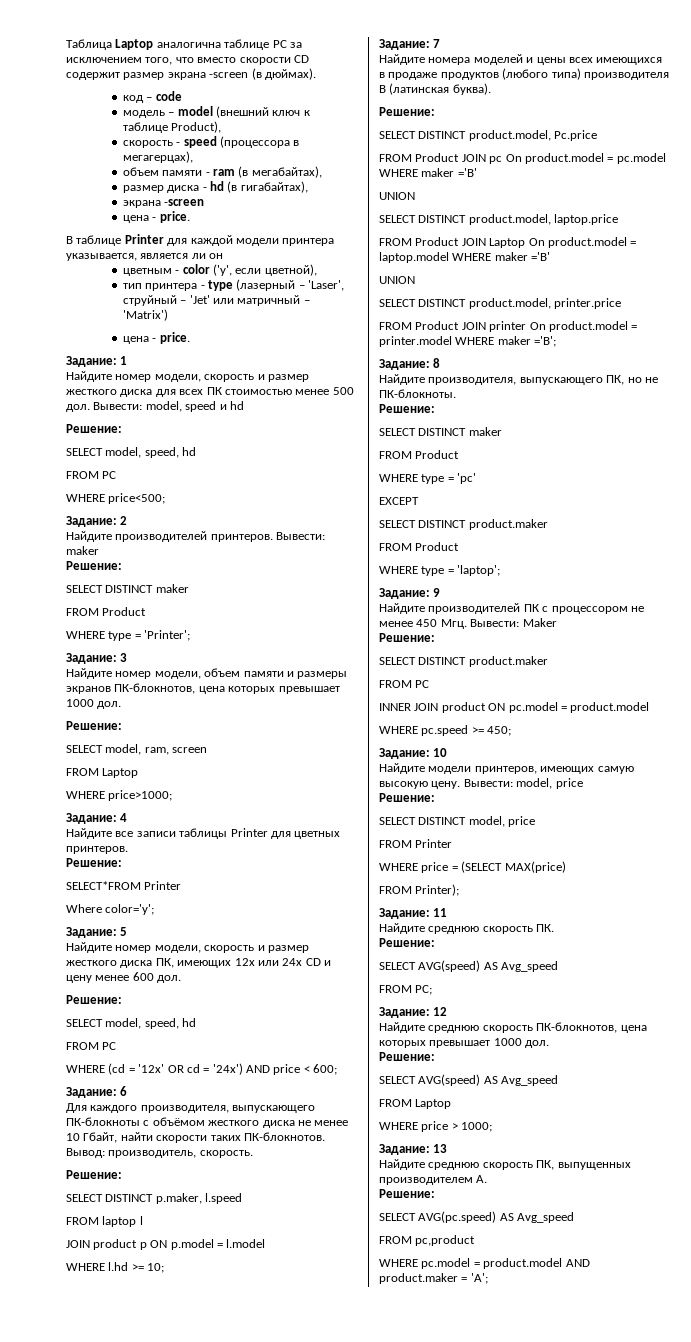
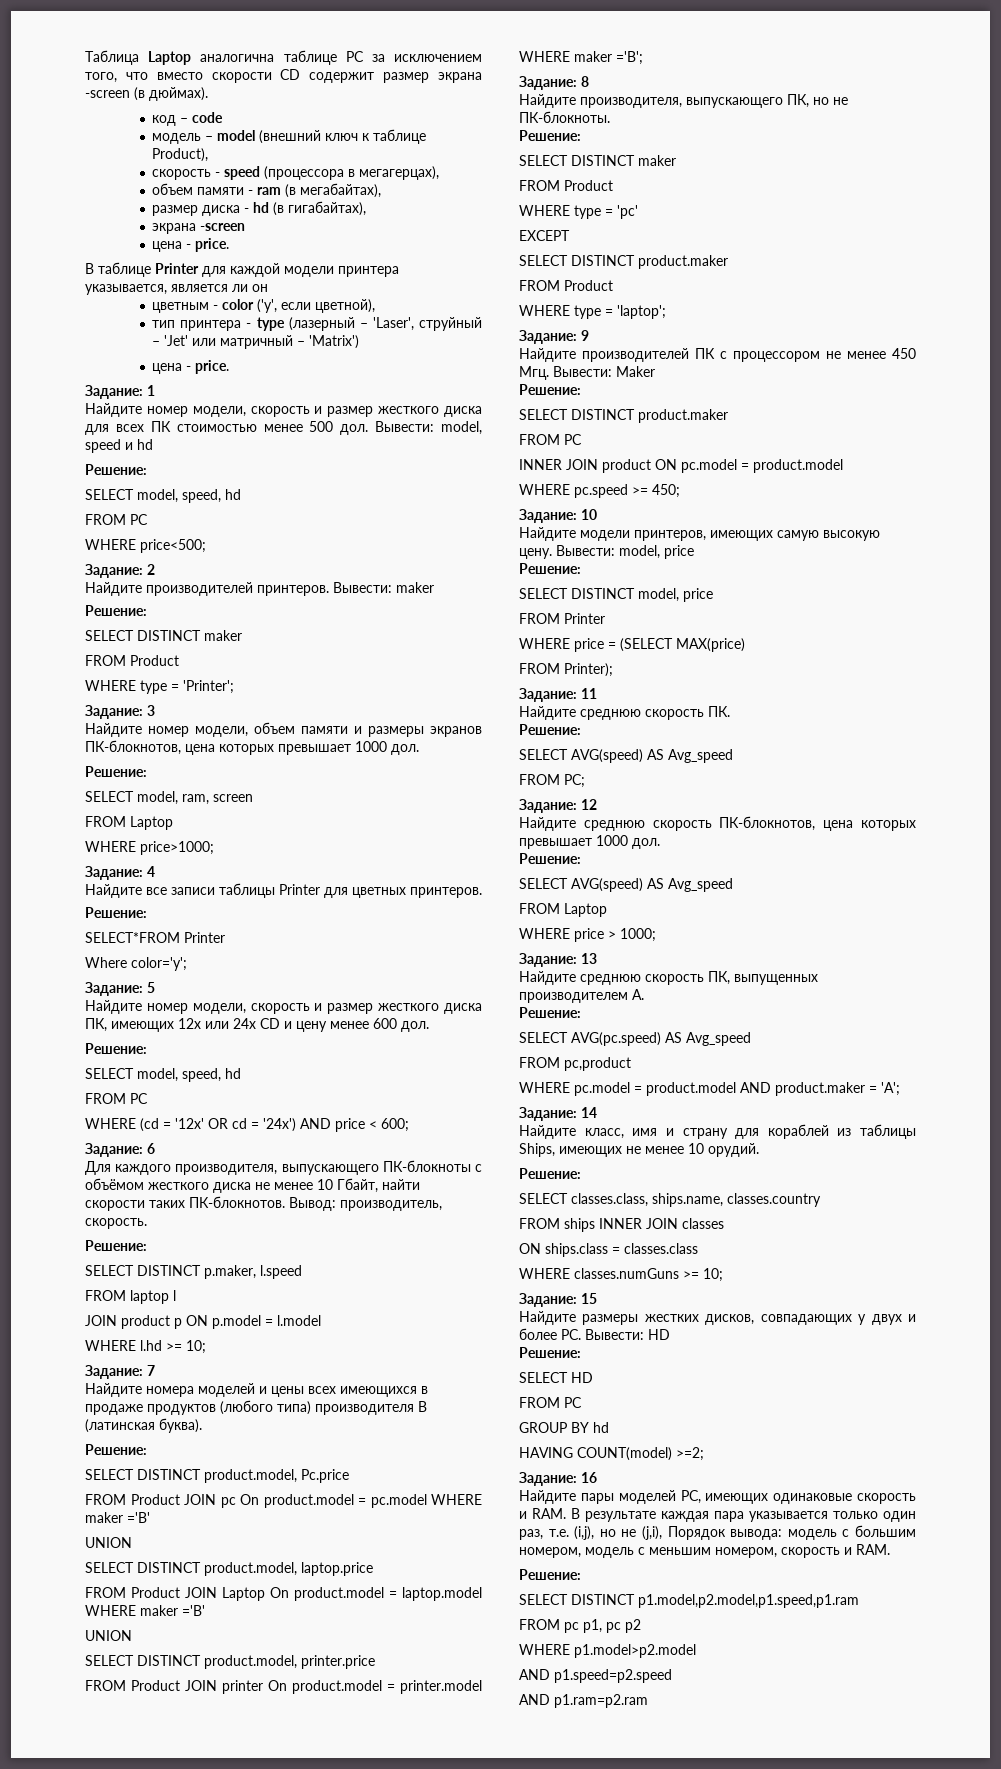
+ Задание: 14
+ Найдите класс, имя и страну для кораблей из таблицы Ships, имеющих не менее 10 орудий.
+ Решение:
+ SELECT classes.class, ships.name, classes.country
+ FROM ships INNER JOIN classes
+ ON ships.class = classes.class
+ WHERE classes.numGuns >= 10;
+ Задание: 15
+ Найдите размеры жестких дисков, совпадающих у двух и более PC. Вывести: HD
+ Решение:
+ SELECT HD
+ FROM PC
+ GROUP BY hd
+ HAVING COUNT(model) >=2;
+ Задание: 16
+ Найдите пары моделей PC, имеющих одинаковые скорость и RAM. В результате каждая пара указывается только один раз, т.е. (i,j), но не (j,i), Порядок вывода: модель с большим номером, модель с меньшим номером, скорость и RAM.
+ Решение:
+ SELECT DISTINCT p1.model,p2.model,p1.speed,p1.ram
+ FROM pc p1, pc p2
+ WHERE p1.model>p2.model
+ AND p1.speed=p2.speed
+ AND p1.ram=p2.ram

